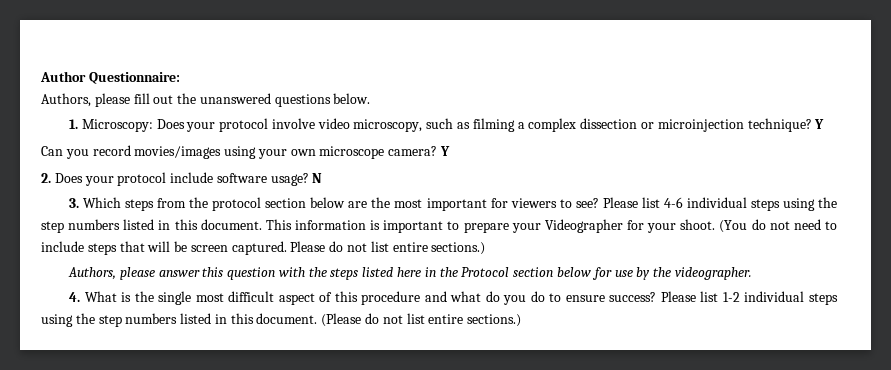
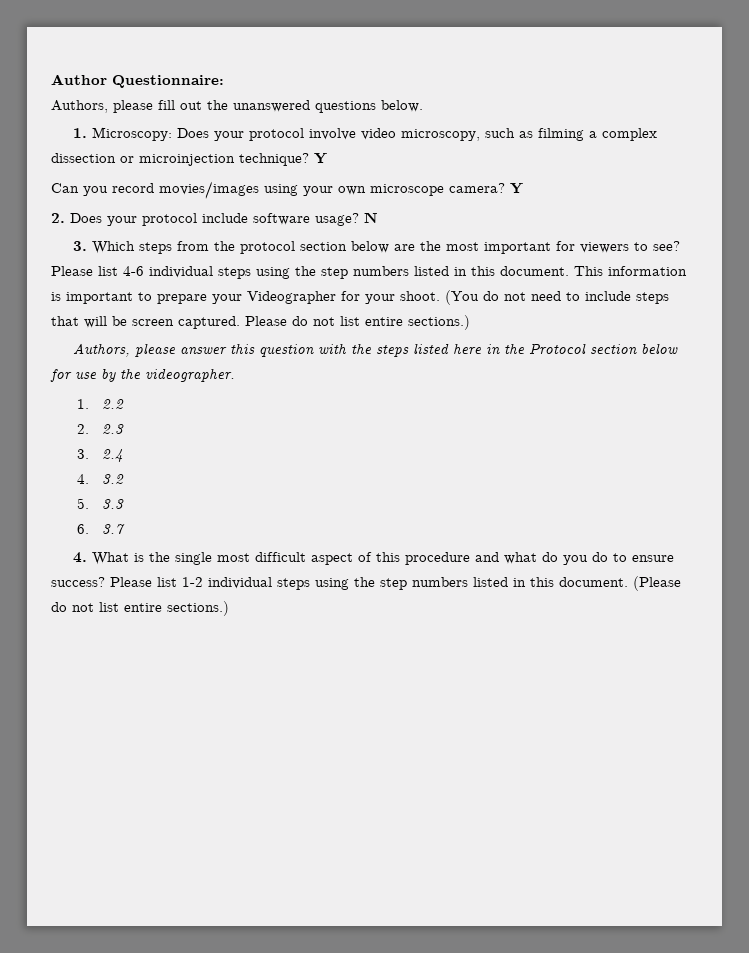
+ 1. 2.2
+ 2. 2.3
+ 3. 2.4
+ 4. 3.2
+ 5. 3.3
+ 6. 3.7

